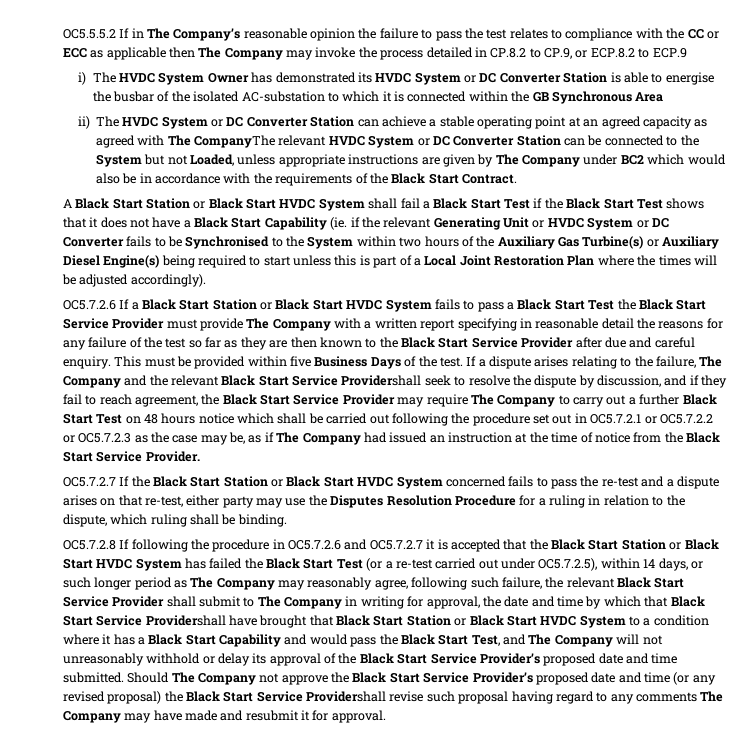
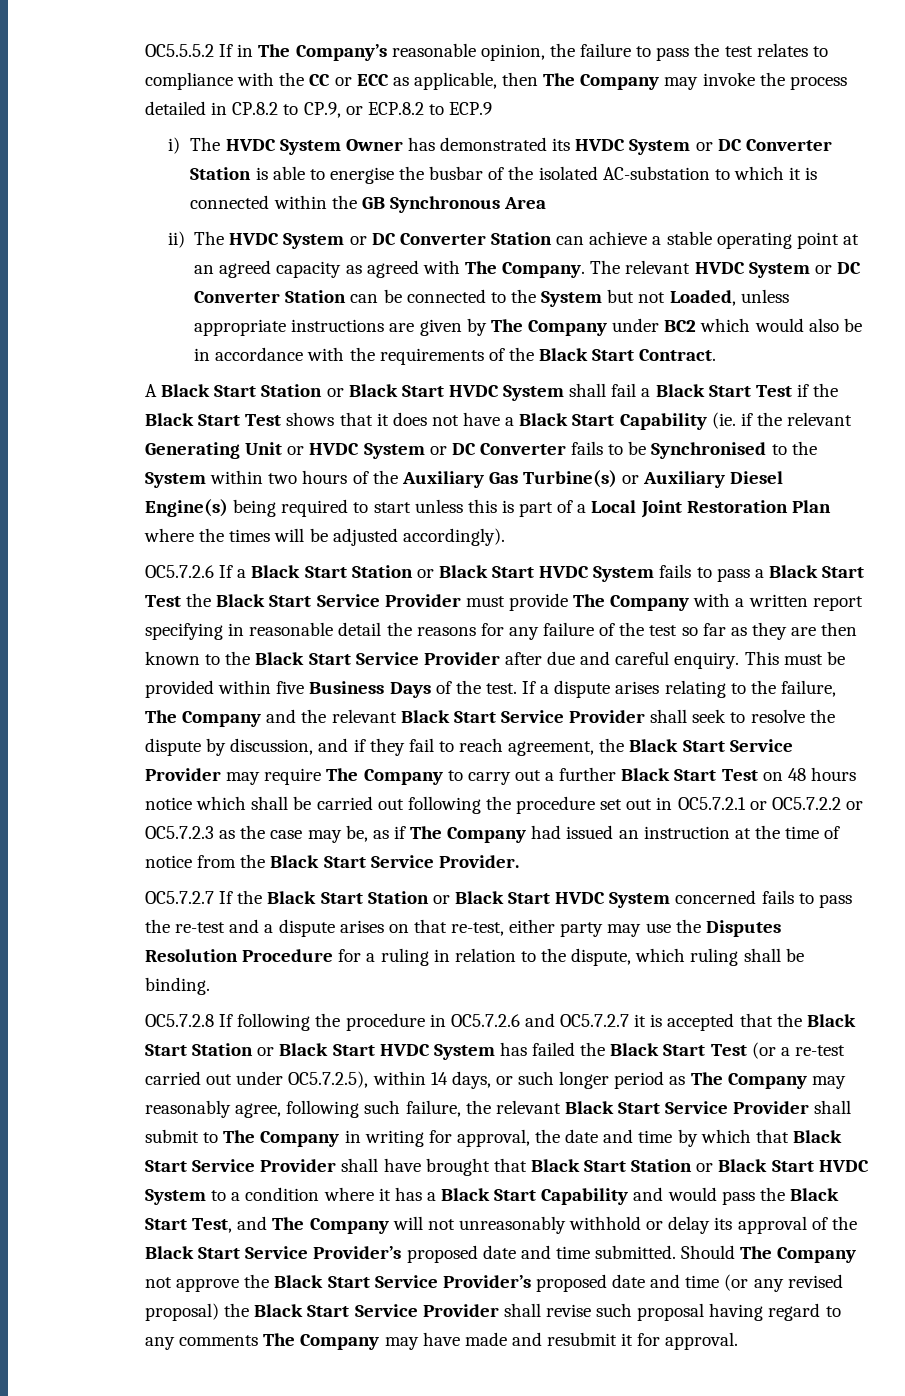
- OC5.5.5.2 If in The Company’s reasonable opinion the failure to pass the test relates to compliance with the CC or ECC as applicable then The Company may invoke the process detailed in CP.8.2 to CP.9, or ECP.8.2 to ECP.9
+ OC5.5.5.2 If in The Company’s reasonable opinion, the failure to pass the test relates to compliance with the CC or ECC as applicable, then The Company may invoke the process detailed in CP.8.2 to CP.9, or ECP.8.2 to ECP.9
- ii) The HVDC System or DC Converter Station can achieve a stable operating point at an agreed capacity as agreed with The CompanyThe relevant HVDC System or DC Converter Station can be connected to the System but not Loaded, unless appropriate instructions are given by The Company under BC2 which would also be in accordance with the requirements of the Black Start Contract.
+ ii) The HVDC System or DC Converter Station can achieve a stable operating point at an agreed capacity as agreed with The Company. The relevant HVDC System or DC Converter Station can be connected to the System but not Loaded, unless appropriate instructions are given by The Company under BC2 which would also be in accordance with the requirements of the Black Start Contract.
- If a dispute arises relating to the failure, The Company and the relevant Black Start Service Providershall seek to resolve the dispute by discussion, and if they fail to reach agreement, the Black Start Service Provider may require The Company to carry out a further Black Start Test on 48 hours notice which shall be carried out following the procedure set out in OC5.7.2.1 or OC5.7.2.2 or OC5.7.2.3 as the case may be, as if The Company had issued an instruction at the time of notice from the Black Start Service Provider.
+ If a dispute arises relating to the failure, The Company and the relevant Black Start Service Provider shall seek to resolve the dispute by discussion, and if they fail to reach agreement, the Black Start Service Provider may require The Company to carry out a further Black Start Test on 48 hours notice which shall be carried out following the procedure set out in OC5.7.2.1 or OC5.7.2.2 or OC5.7.2.3 as the case may be, as if The Company had issued an instruction at the time of notice from the Black Start Service Provider.
- OC5.7.2.8 If following the procedure in OC5.7.2.6 and OC5.7.2.7 it is accepted that the Black Start Station or Black Start HVDC System has failed the Black Start Test (or a re-test carried out under OC5.7.2.5), within 14 days, or such longer period as The Company may reasonably agree, following such failure, the relevant Black Start Service Provider shall submit to The Company in writing for approval, the date and time by which that Black Start Service Providershall have brought that Black Start Station or Black Start HVDC System to a condition where it has a Black Start Capability and would pass the Black Start Test, and The Company will not unreasonably withhold or delay its approval of the Black Start Service Provider’s proposed date and time submitted.
+ OC5.7.2.8 If following the procedure in OC5.7.2.6 and OC5.7.2.7 it is accepted that the Black Start Station or Black Start HVDC System has failed the Black Start Test (or a re-test carried out under OC5.7.2.5), within 14 days, or such longer period as The Company may reasonably agree, following such failure, the relevant Black Start Service Provider shall submit to The Company in writing for approval, the date and time by which that Black Start Service Provider shall have brought that Black Start Station or Black Start HVDC System to a condition where it has a Black Start Capability and would pass the Black Start Test, and The Company will not unreasonably withhold or delay its approval of the Black Start Service Provider’s proposed date and time submitted.
- Should The Company not approve the Black Start Service Provider’s proposed date and time (or any revised proposal) the Black Start Service Providershall revise such proposal having regard to any comments The Company may have made and resubmit it for approval.
+ Should The Company not approve the Black Start Service Provider’s proposed date and time (or any revised proposal) the Black Start Service Provider shall revise such proposal having regard to any comments The Company may have made and resubmit it for approval.

